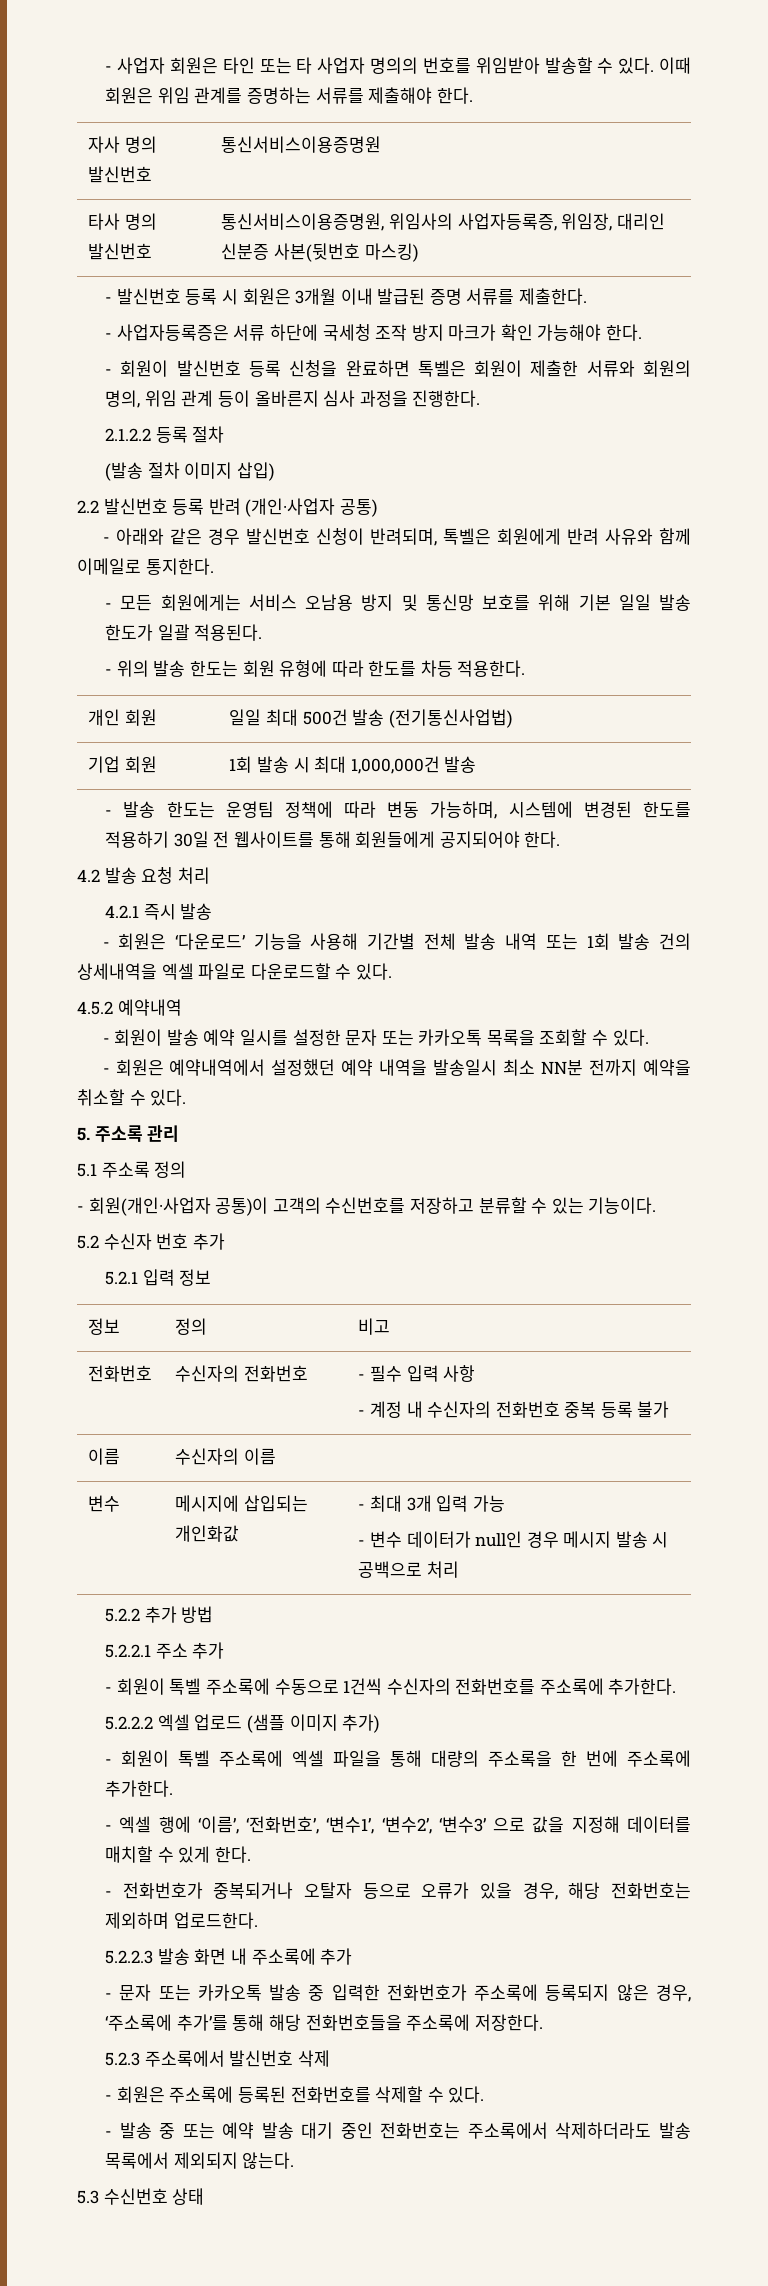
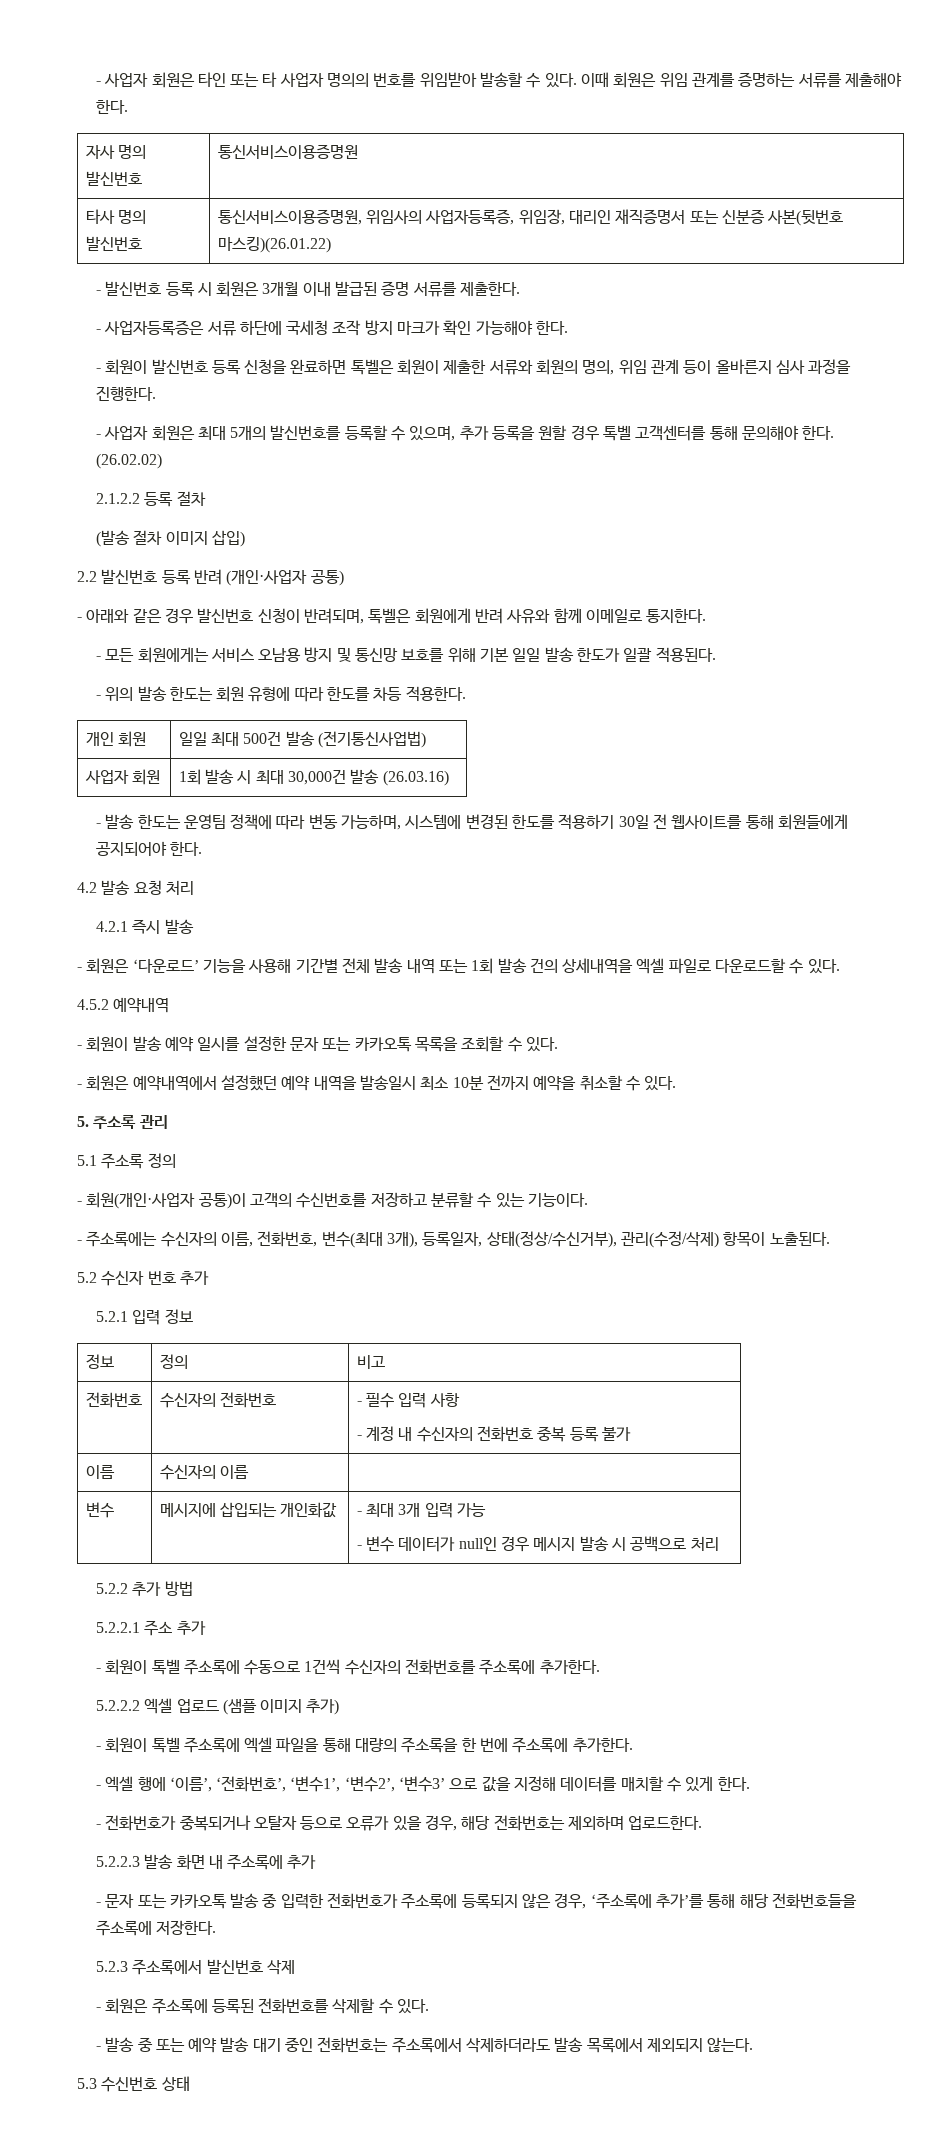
- 타사 명의 발신번호 | 통신서비스이용증명원, 위임사의 사업자등록증, 위임장, 대리인 신분증 사본(뒷번호 마스킹)
+ 타사 명의 발신번호 | 통신서비스이용증명원, 위임사의 사업자등록증, 위임장, 대리인 재직증명서 또는 신분증 사본(뒷번호 마스킹)(26.01.22)
+ - 사업자 회원은 최대 5개의 발신번호를 등록할 수 있으며, 추가 등록을 원할 경우 톡벨 고객센터를 통해 문의해야 한다. (26.02.02)
- 기업 회원 | 1회 발송 시 최대 1,000,000건 발송
+ 사업자 회원 | 1회 발송 시 최대 30,000건 발송 (26.03.16)
- - 회원은 예약내역에서 설정했던 예약 내역을 발송일시 최소 NN분 전까지 예약을 취소할 수 있다.
+ - 회원은 예약내역에서 설정했던 예약 내역을 발송일시 최소 10분 전까지 예약을 취소할 수 있다.
+ - 주소록에는 수신자의 이름, 전화번호, 변수(최대 3개), 등록일자, 상태(정상/수신거부), 관리(수정/삭제) 항목이 노출된다.

